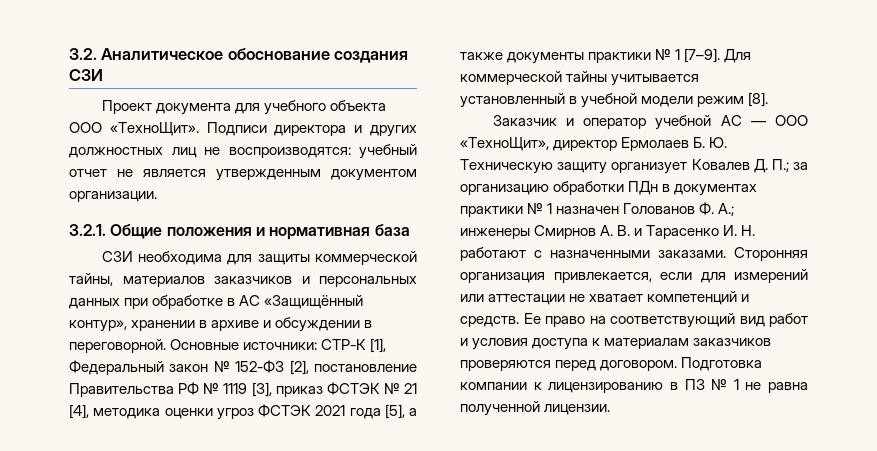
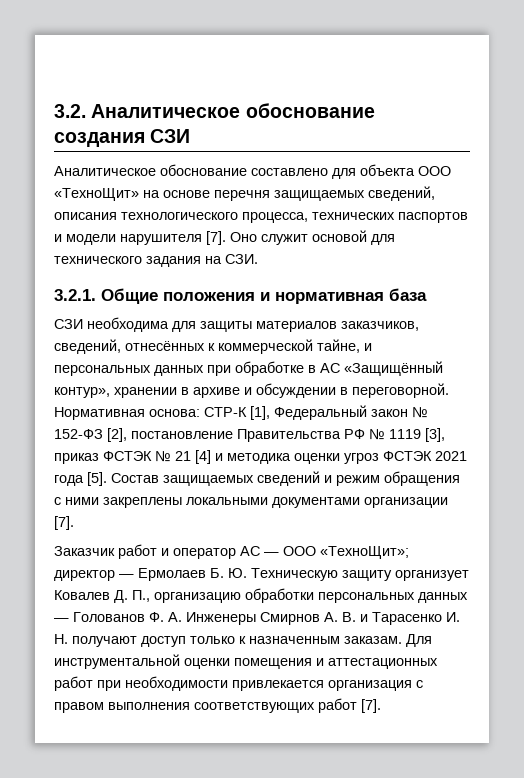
- Проект документа для учебного объекта ООО «ТехноЩит». Подписи директора и других должностных лиц не воспроизводятся: учебный отчет не является утвержденным документом организации.
+ Аналитическое обоснование составлено для объекта ООО «ТехноЩит» на основе перечня защищаемых сведений, описания технологического процесса, технических паспортов и модели нарушителя [7]. Оно служит основой для технического задания на СЗИ.
- СЗИ необходима для защиты коммерческой тайны, материалов заказчиков и персональных данных при обработке в АС «Защищённый контур», хранении в архиве и обсуждении в переговорной.
+ СЗИ необходима для защиты материалов заказчиков, сведений, отнесённых к коммерческой тайне, и персональных данных при обработке в АС «Защищённый контур», хранении в архиве и обсуждении в переговорной.
- Основные источники: СТР-К [1], Федеральный закон № 152-ФЗ [2], постановление Правительства РФ № 1119 [3], приказ ФСТЭК № 21 [4], методика оценки угроз ФСТЭК 2021 года [5], а также документы практики № 1 [7–9]. Для коммерческой тайны учитывается установленный в учебной модели режим [8].
+ Нормативная основа: СТР-К [1], Федеральный закон № 152-ФЗ [2], постановление Правительства РФ № 1119 [3], приказ ФСТЭК № 21 [4] и методика оценки угроз ФСТЭК 2021 года [5]. Состав защищаемых сведений и режим обращения с ними закреплены локальными документами организации [7].
- Заказчик и оператор учебной АС — ООО «ТехноЩит», директор Ермолаев Б. Ю. Техническую защиту организует Ковалев Д. П.; за организацию обработки ПДн в документах практики № 1 назначен Голованов Ф. А.; инженеры Смирнов А. В. и Тарасенко И. Н. работают с назначенными заказами. Сторонняя организация привлекается, если для измерений или аттестации не хватает компетенций и средств. Ее право на соответствующий вид работ и условия доступа к материалам заказчиков проверяются перед договором. Подготовка компании к лицензированию в ПЗ № 1 не равна полученной лицензии.
+ Заказчик работ и оператор АС — ООО «ТехноЩит»; директор — Ермолаев Б. Ю. Техническую защиту организует Ковалев Д. П., организацию обработки персональных данных — Голованов Ф. А. Инженеры Смирнов А. В. и Тарасенко И. Н. получают доступ только к назначенным заказам. Для инструментальной оценки помещения и аттестационных работ при необходимости привлекается организация с правом выполнения соответствующих работ [7].

